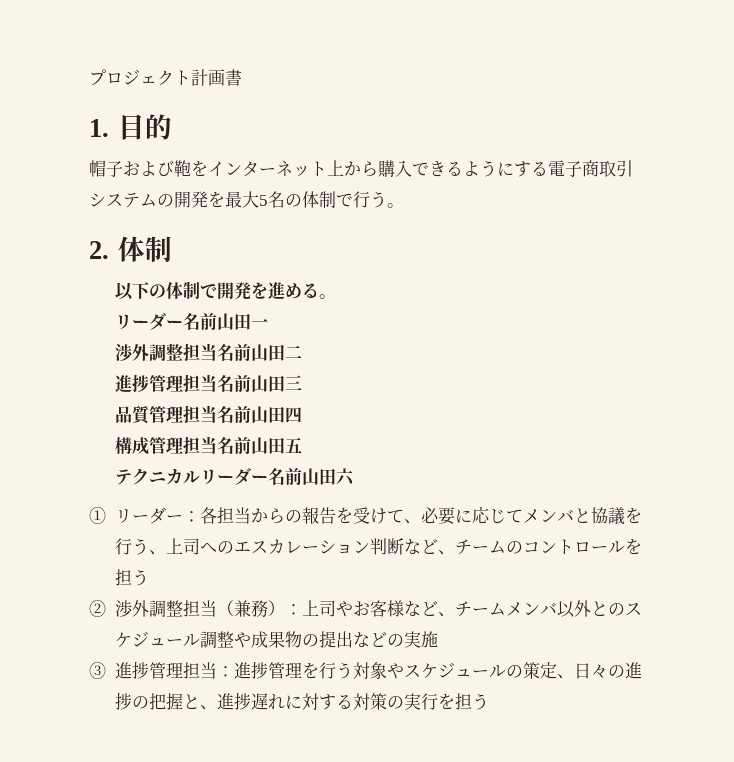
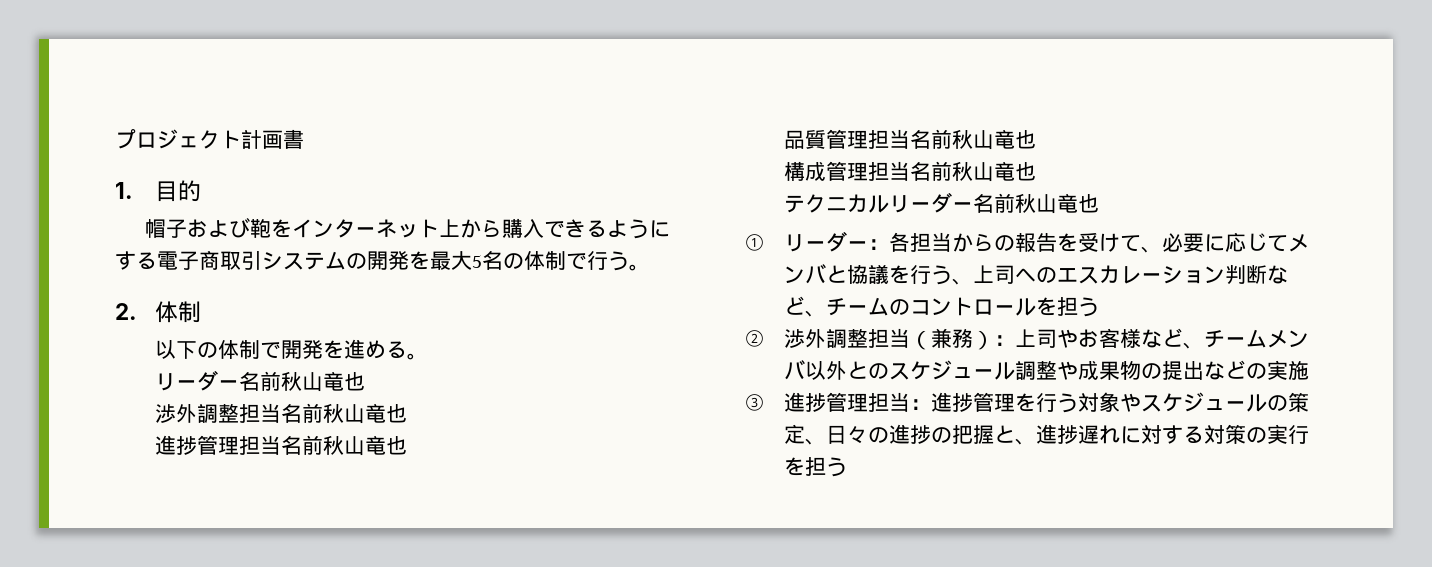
  以下の体制で開発を進める。
- リーダー名前山田一
+ リーダー名前秋山竜也
- 渉外調整担当名前山田二
+ 渉外調整担当名前秋山竜也
- 進捗管理担当名前山田三
+ 進捗管理担当名前秋山竜也
- 品質管理担当名前山田四
+ 品質管理担当名前秋山竜也
- 構成管理担当名前山田五
+ 構成管理担当名前秋山竜也
- テクニカルリーダー名前山田六
+ テクニカルリーダー名前秋山竜也

